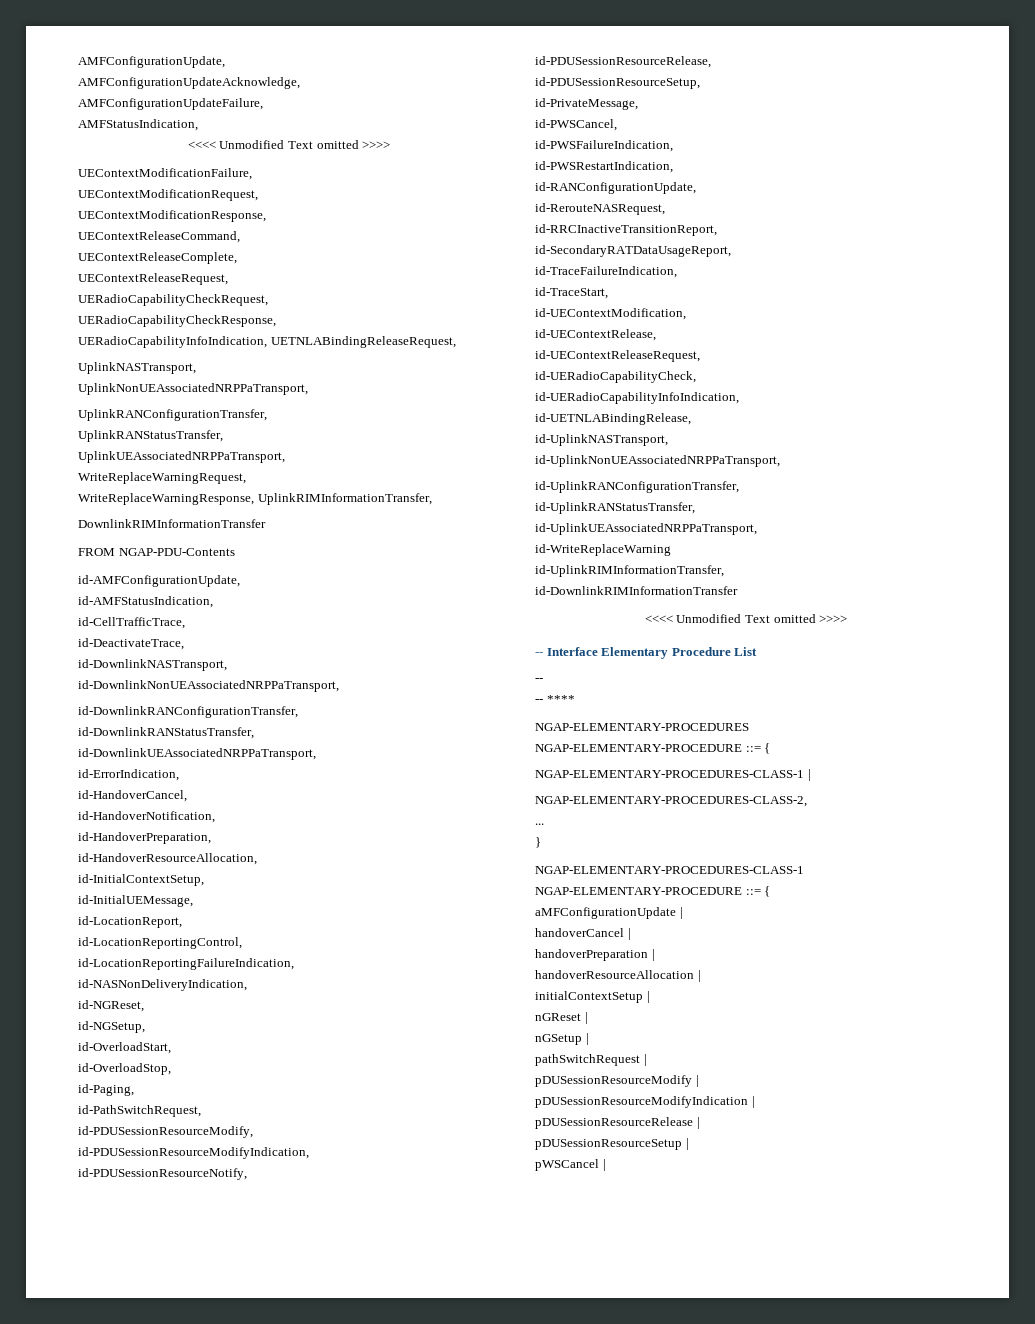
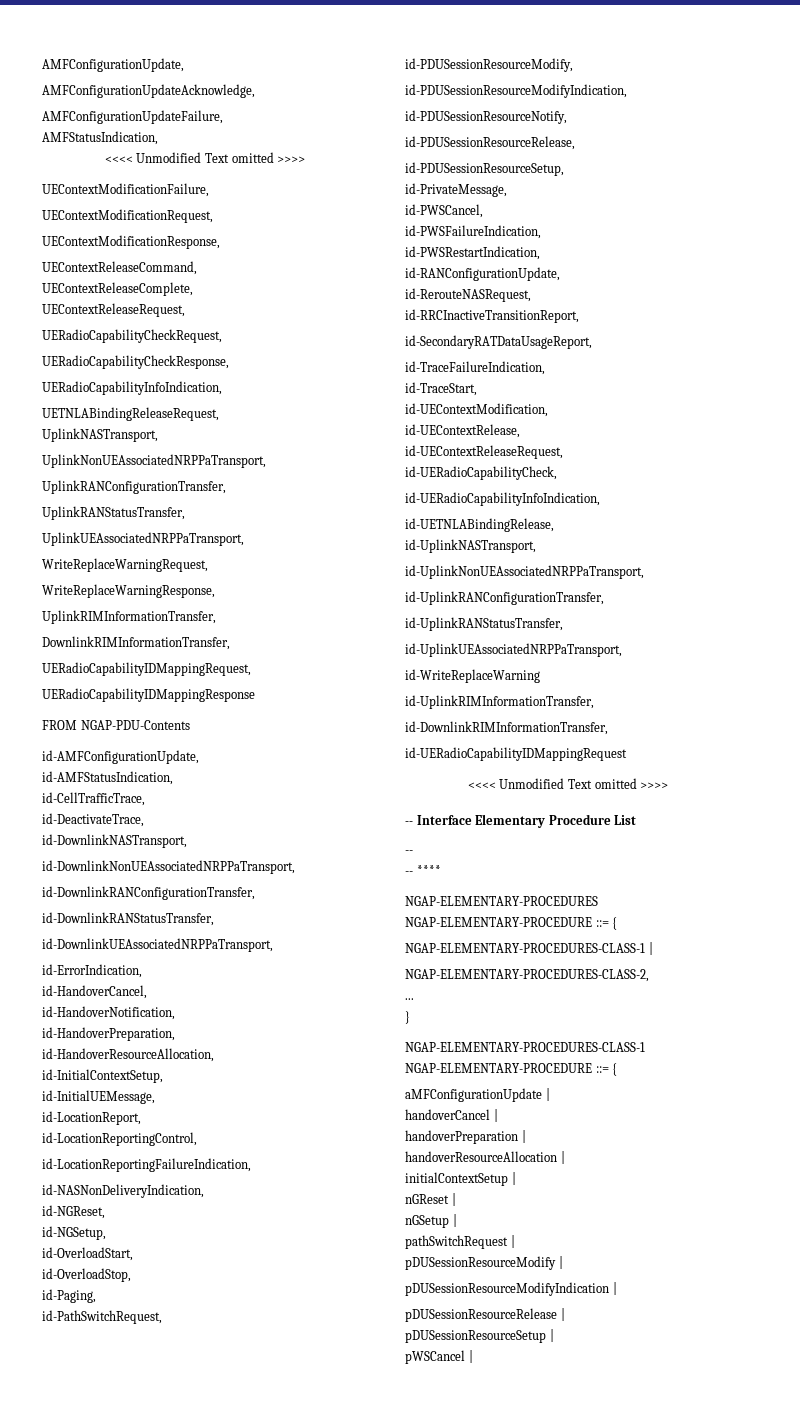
- UERadioCapabilityInfoIndication, UETNLABindingReleaseRequest,
+ UERadioCapabilityInfoIndication,
+ UETNLABindingReleaseRequest,
- WriteReplaceWarningResponse, UplinkRIMInformationTransfer,
+ WriteReplaceWarningResponse,
+ UplinkRIMInformationTransfer,
- DownlinkRIMInformationTransfer
+ DownlinkRIMInformationTransfer,
+ UERadioCapabilityIDMappingRequest,
+ UERadioCapabilityIDMappingResponse
- id-DownlinkRIMInformationTransfer
+ id-DownlinkRIMInformationTransfer,
+ id-UERadioCapabilityIDMappingRequest

